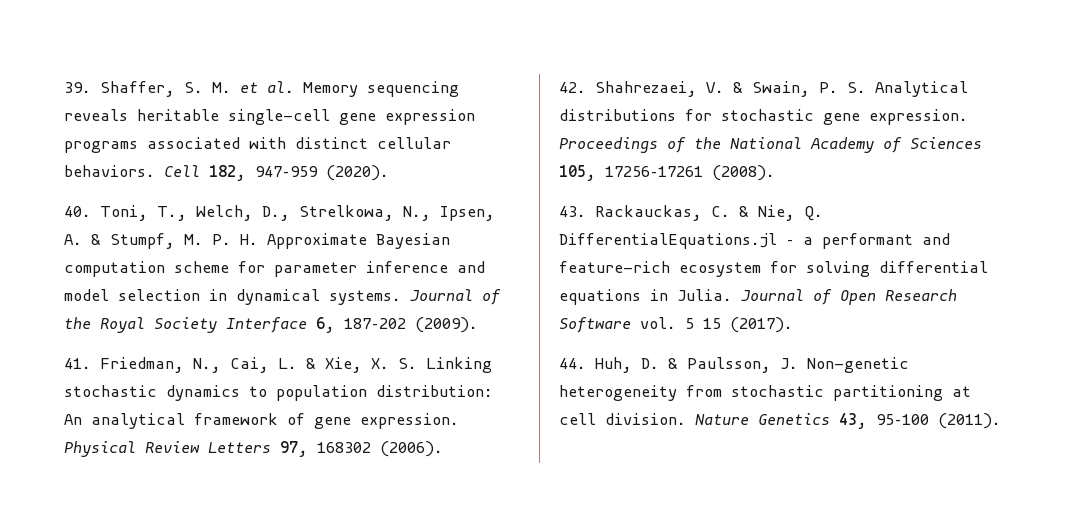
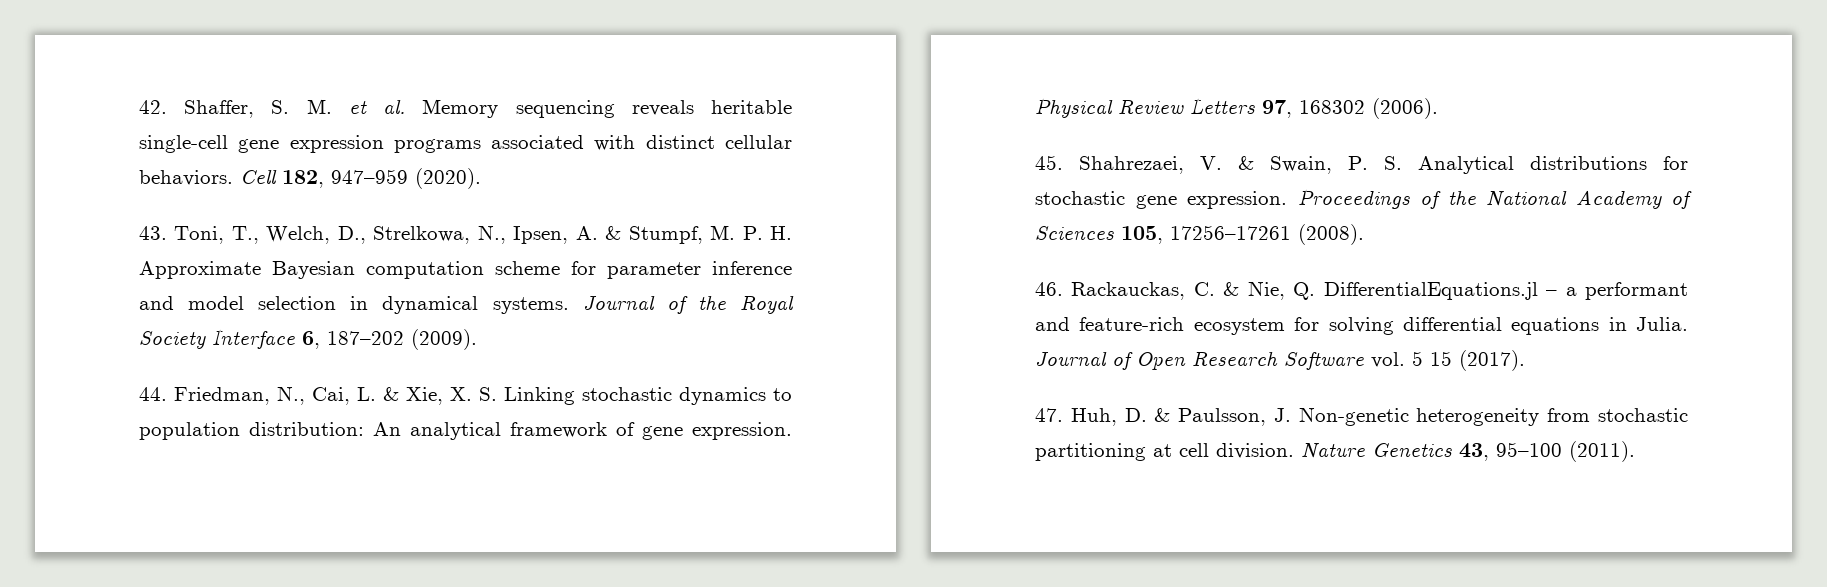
- 39. Shaffer, S. M. et al. Memory sequencing reveals heritable single-cell gene expression programs associated with distinct cellular behaviors.
+ 42. Shaffer, S. M. et al. Memory sequencing reveals heritable single-cell gene expression programs associated with distinct cellular behaviors.
- 40. Toni, T., Welch, D., Strelkowa, N., Ipsen, A. & Stumpf, M. P. H. Approximate Bayesian computation scheme for parameter inference and model selection in dynamical systems.
+ 43. Toni, T., Welch, D., Strelkowa, N., Ipsen, A. & Stumpf, M. P. H. Approximate Bayesian computation scheme for parameter inference and model selection in dynamical systems.
- 41. Friedman, N., Cai, L. & Xie, X. S. Linking stochastic dynamics to population distribution: An analytical framework of gene expression.
+ 44. Friedman, N., Cai, L. & Xie, X. S. Linking stochastic dynamics to population distribution: An analytical framework of gene expression.
- 42. Shahrezaei, V. & Swain, P. S. Analytical distributions for stochastic gene expression.
+ 45. Shahrezaei, V. & Swain, P. S. Analytical distributions for stochastic gene expression.
- 43. Rackauckas, C. & Nie, Q. DifferentialEquations.jl – a performant and feature-rich ecosystem for solving differential equations in Julia.
+ 46. Rackauckas, C. & Nie, Q. DifferentialEquations.jl – a performant and feature-rich ecosystem for solving differential equations in Julia.
- 44. Huh, D. & Paulsson, J. Non-genetic heterogeneity from stochastic partitioning at cell division.
+ 47. Huh, D. & Paulsson, J. Non-genetic heterogeneity from stochastic partitioning at cell division.

